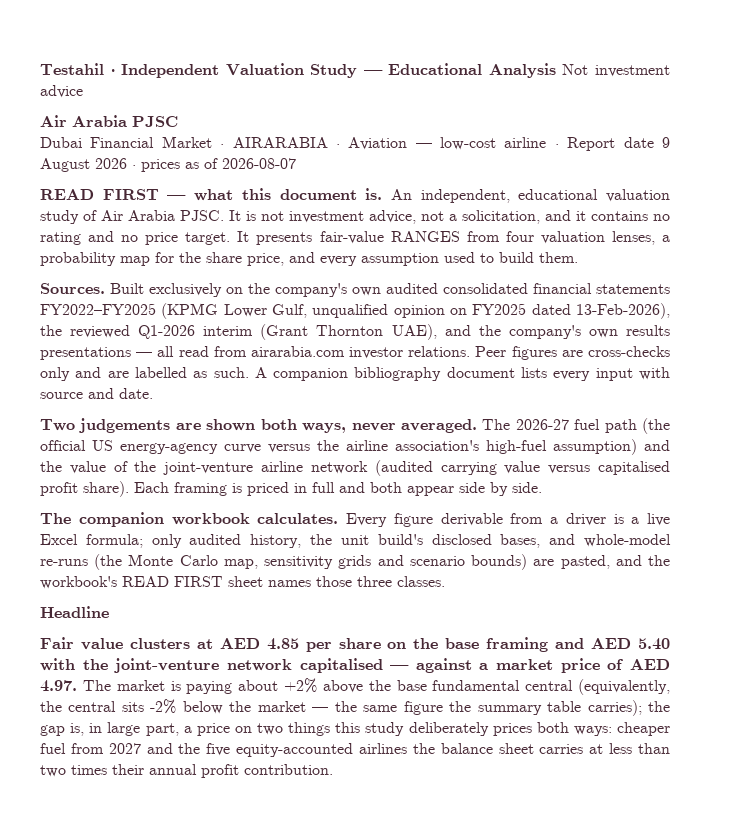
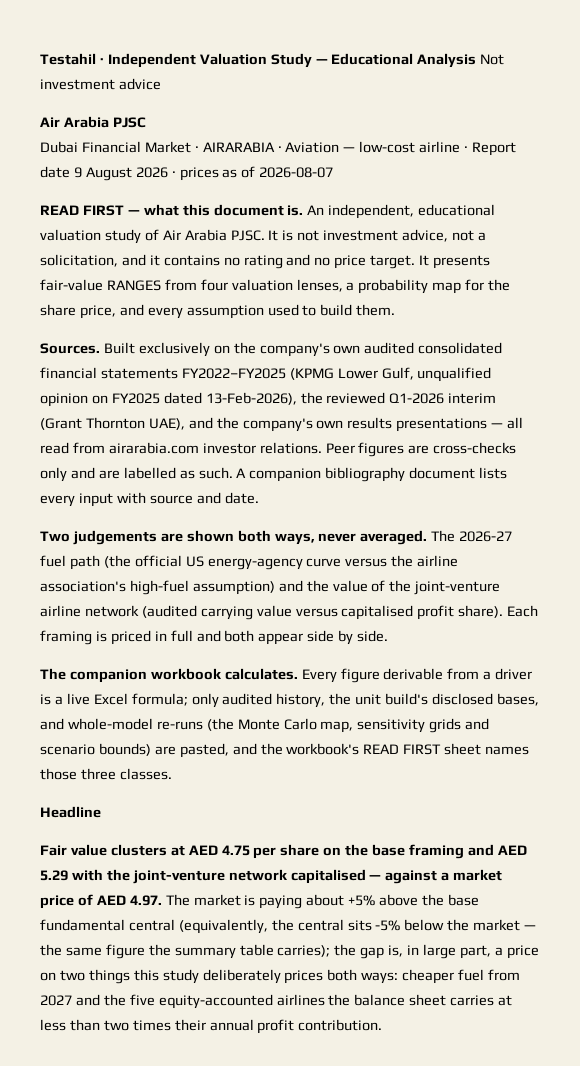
- Fair value clusters at AED 4.85 per share on the base framing and AED 5.40 with the joint-venture network capitalised — against a market price of AED 4.97. The market is paying about +2% above the base fundamental central (equivalently, the central sits -2% below the market — the same figure the summary table carries);
+ Fair value clusters at AED 4.75 per share on the base framing and AED 5.29 with the joint-venture network capitalised — against a market price of AED 4.97. The market is paying about +5% above the base fundamental central (equivalently, the central sits -5% below the market — the same figure the summary table carries);

